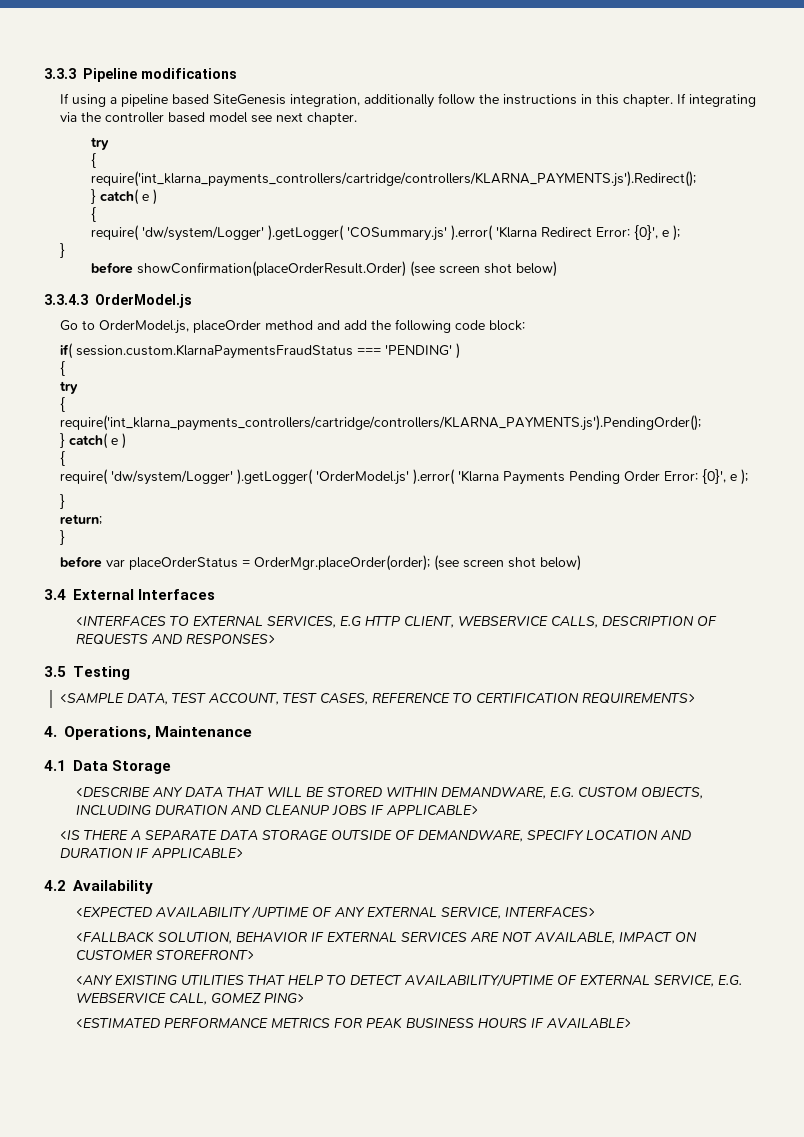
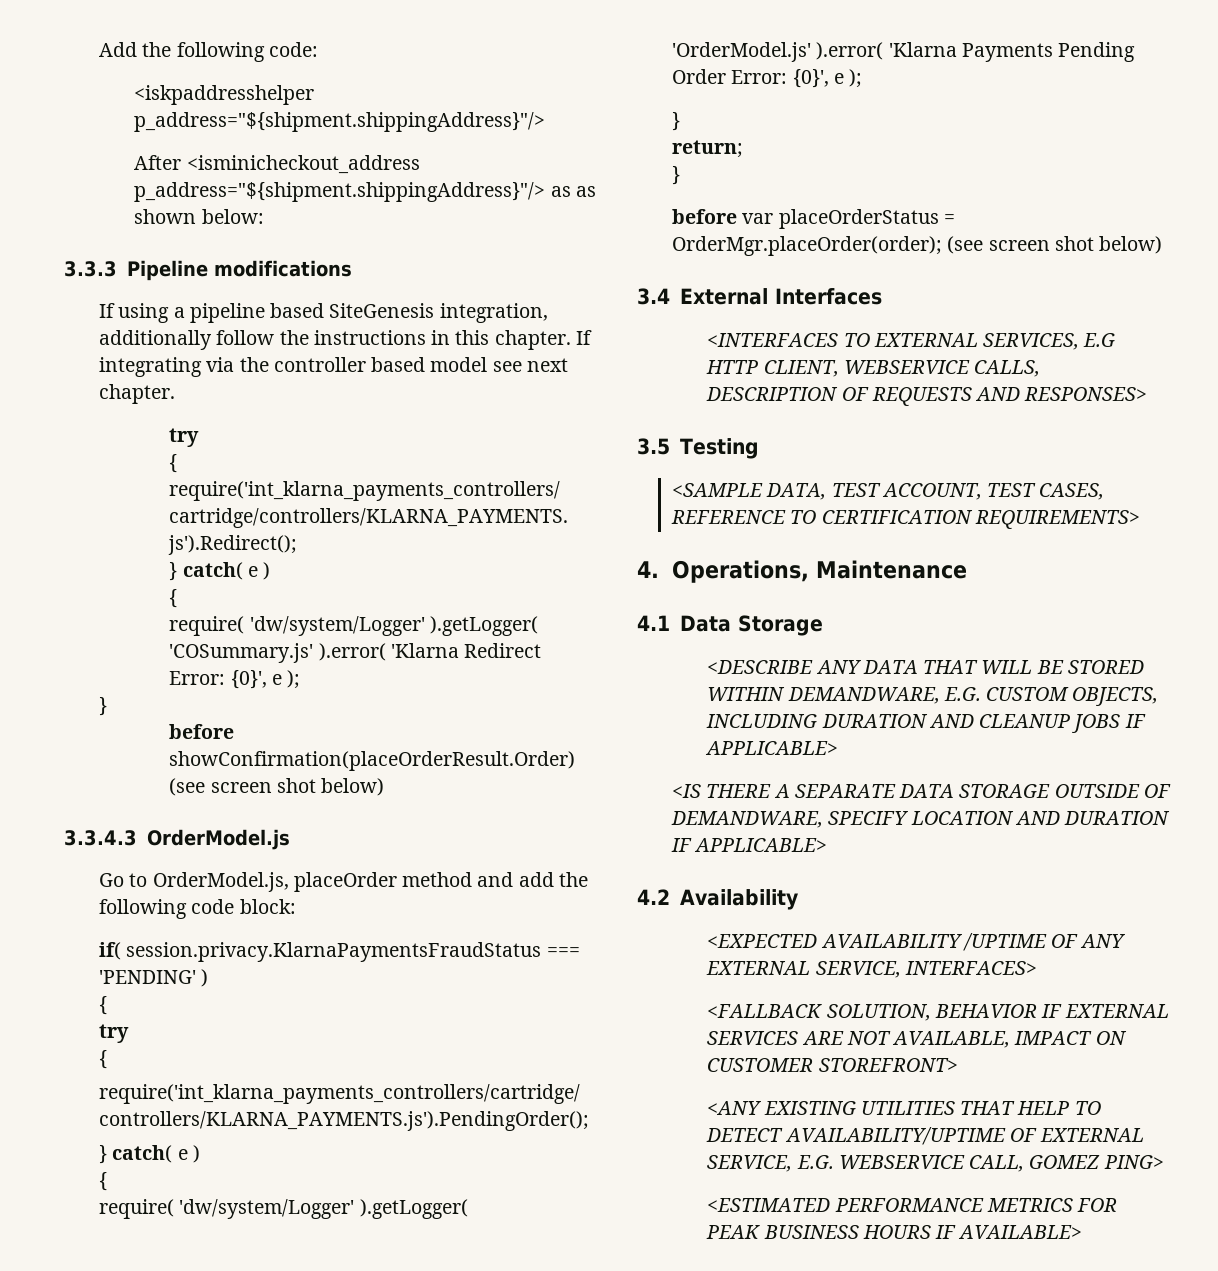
+ Add the following code:
+ <iskpaddresshelper p_address="${shipment.shippingAddress}"/>
+ After <isminicheckout_address p_address="${shipment.shippingAddress}"/> as as shown below:
- if( session.custom.KlarnaPaymentsFraudStatus === 'PENDING' )
+ if( session.privacy.KlarnaPaymentsFraudStatus === 'PENDING' )

